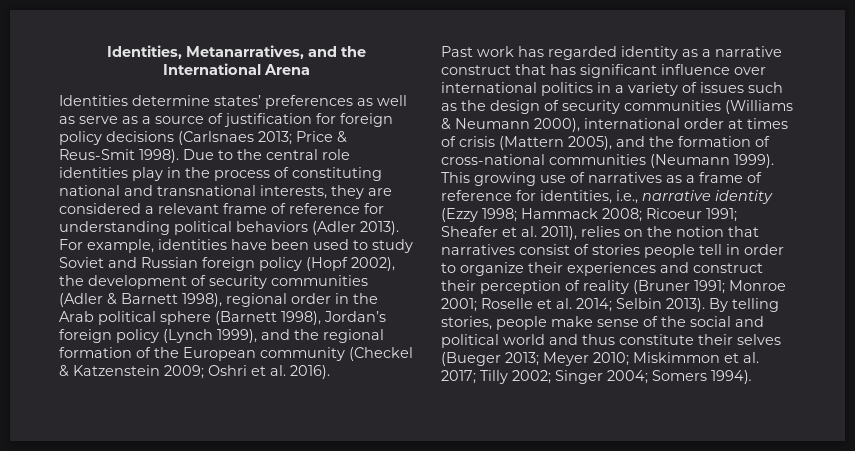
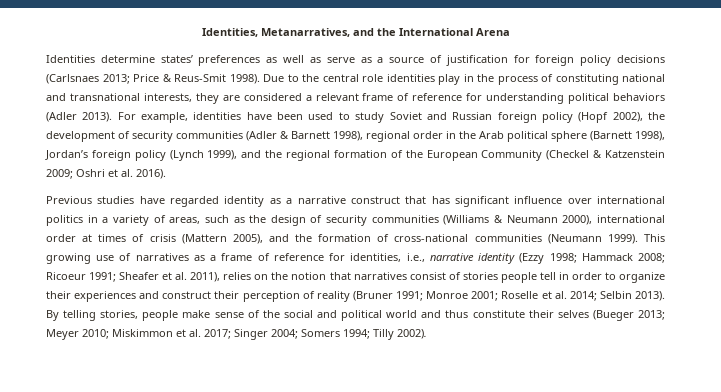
- For example, identities have been used to study Soviet and Russian foreign policy (Hopf 2002), the development of security communities (Adler & Barnett 1998), regional order in the Arab political sphere (Barnett 1998), Jordan’s foreign policy (Lynch 1999), and the regional formation of the European community (Checkel & Katzenstein 2009; Oshri et al. 2016).
+ For example, identities have been used to study Soviet and Russian foreign policy (Hopf 2002), the development of security communities (Adler & Barnett 1998), regional order in the Arab political sphere (Barnett 1998), Jordan’s foreign policy (Lynch 1999), and the regional formation of the European Community (Checkel & Katzenstein 2009; Oshri et al. 2016).
- Past work has regarded identity as a narrative construct that has significant influence over international politics in a variety of issues such as the design of security communities (Williams & Neumann 2000), international order at times of crisis (Mattern 2005), and the formation of cross-national communities (Neumann 1999).
+ Previous studies have regarded identity as a narrative construct that has significant influence over international politics in a variety of areas, such as the design of security communities (Williams & Neumann 2000), international order at times of crisis (Mattern 2005), and the formation of cross-national communities (Neumann 1999).
- By telling stories, people make sense of the social and political world and thus constitute their selves (Bueger 2013; Meyer 2010; Miskimmon et al. 2017; Tilly 2002; Singer 2004; Somers 1994).
+ By telling stories, people make sense of the social and political world and thus constitute their selves (Bueger 2013; Meyer 2010; Miskimmon et al. 2017; Singer 2004; Somers 1994; Tilly 2002).

